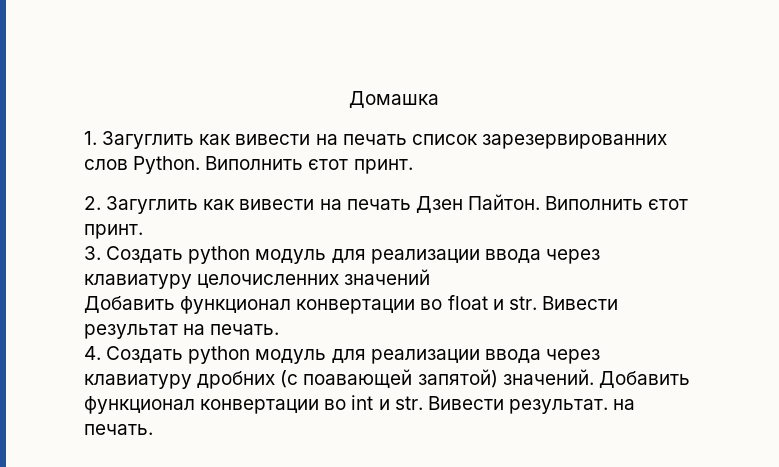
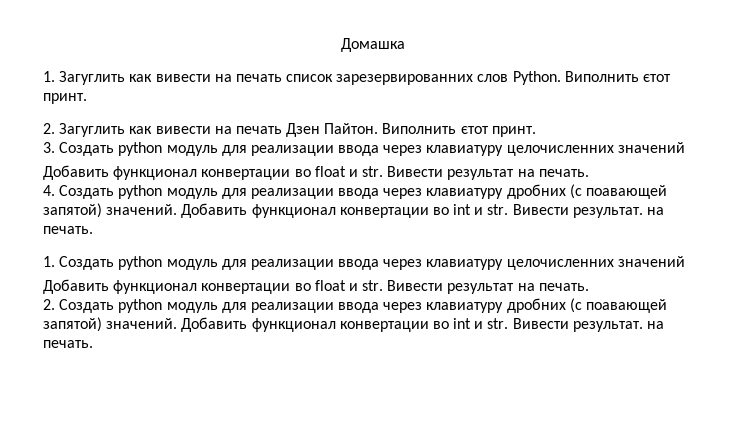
+ 1. Создать python модуль для реализации ввода через клавиатуру целочисленних значений
+ Добавить функционал конвертации во float и str. Вивести результат на печать.
+ 2. Создать python модуль для реализации ввода через клавиатуру дробних (с поавающей запятой) значений. Добавить функционал конвертации во int и str. Вивести результат. на печать.

